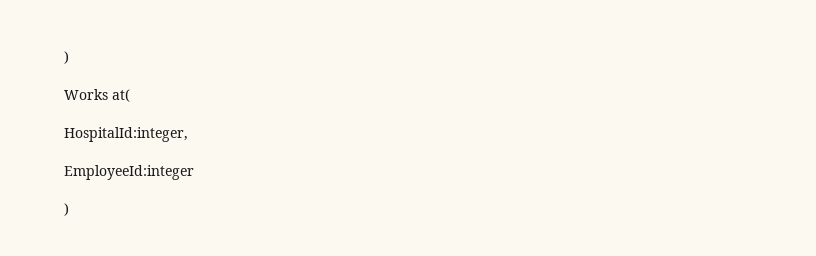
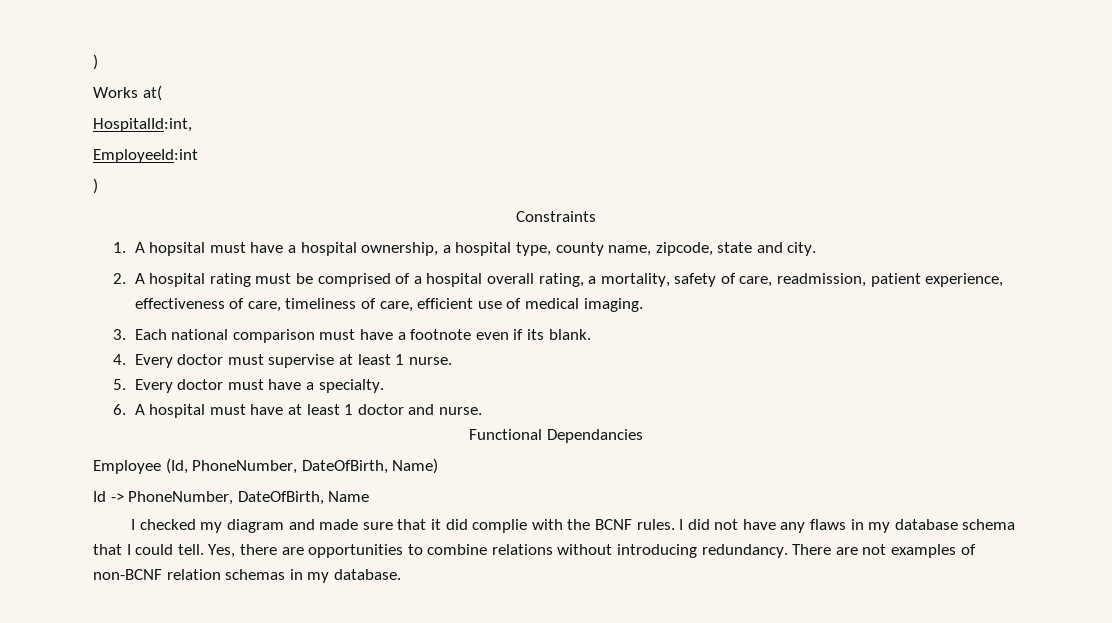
- HospitalId:integer,
- EmployeeId:integer
+ HospitalId:int,
+ EmployeeId:int
  )
+ Constraints
+ 1. A hopsital must have a hospital ownership, a hospital type, county name, zipcode, state and city.
+ 2. A hospital rating must be comprised of a hospital overall rating, a mortality, safety of care, readmission, patient experience, effectiveness of care, timeliness of care, efficient use of medical imaging.
+ 3. Each national comparison must have a footnote even if its blank.
+ 4. Every doctor must supervise at least 1 nurse.
+ 5. Every doctor must have a specialty.
+ 6. A hospital must have at least 1 doctor and nurse.
+ Functional Dependancies
+ Employee (Id, PhoneNumber, DateOfBirth, Name)
+ Id -> PhoneNumber, DateOfBirth, Name
+ I checked my diagram and made sure that it did complie with the BCNF rules. I did not have any flaws in my database schema that I could tell. Yes, there are opportunities to combine relations without introducing redundancy. There are not examples of non-BCNF relation schemas in my database.

